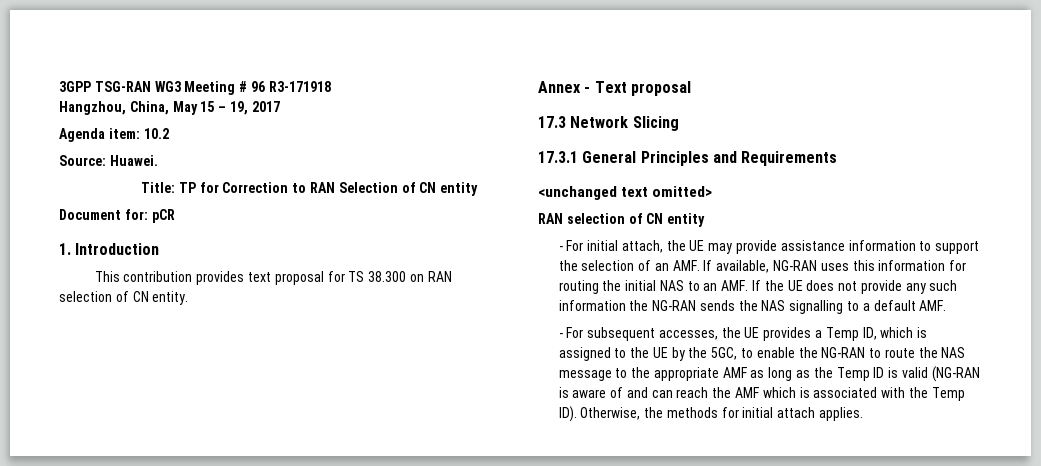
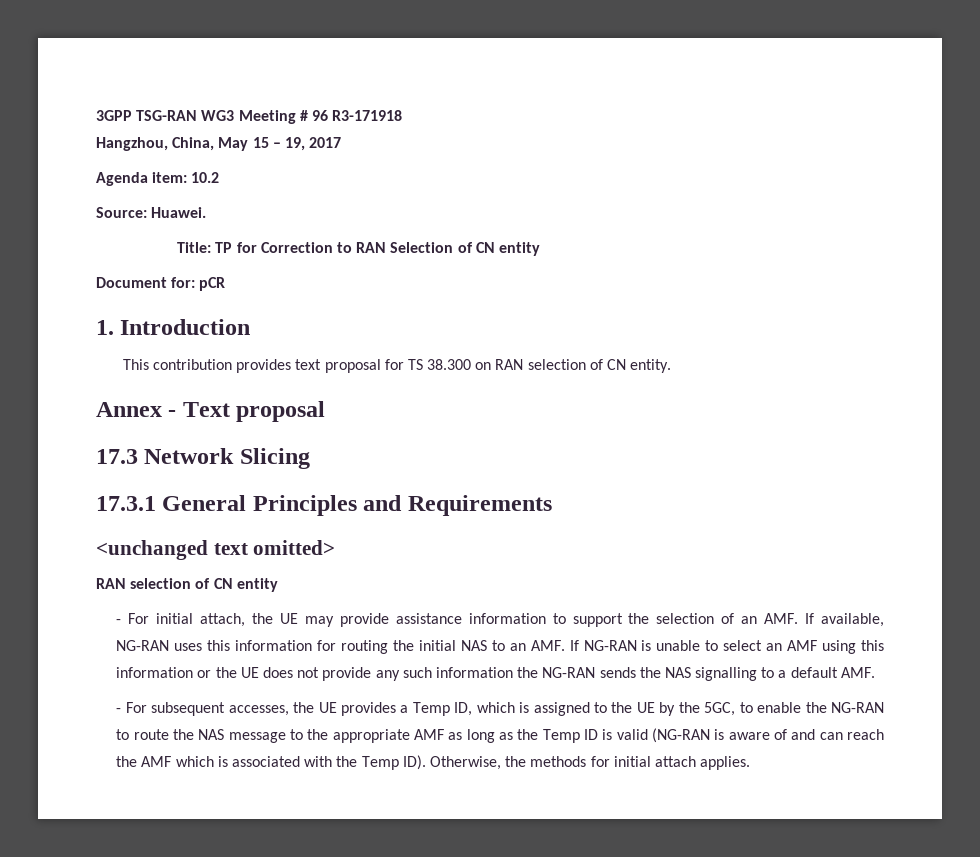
- - For initial attach, the UE may provide assistance information to support the selection of an AMF. If available, NG-RAN uses this information for routing the initial NAS to an AMF. If the UE does not provide any such information the NG-RAN sends the NAS signalling to a default AMF.
+ - For initial attach, the UE may provide assistance information to support the selection of an AMF. If available, NG-RAN uses this information for routing the initial NAS to an AMF. If NG-RAN is unable to select an AMF using this information or the UE does not provide any such information the NG-RAN sends the NAS signalling to a default AMF.

